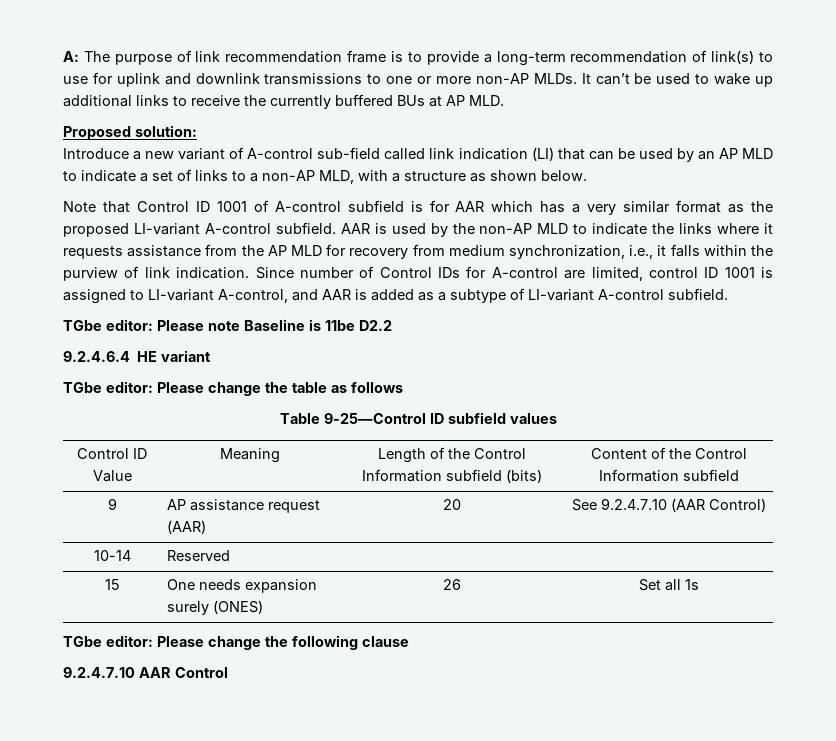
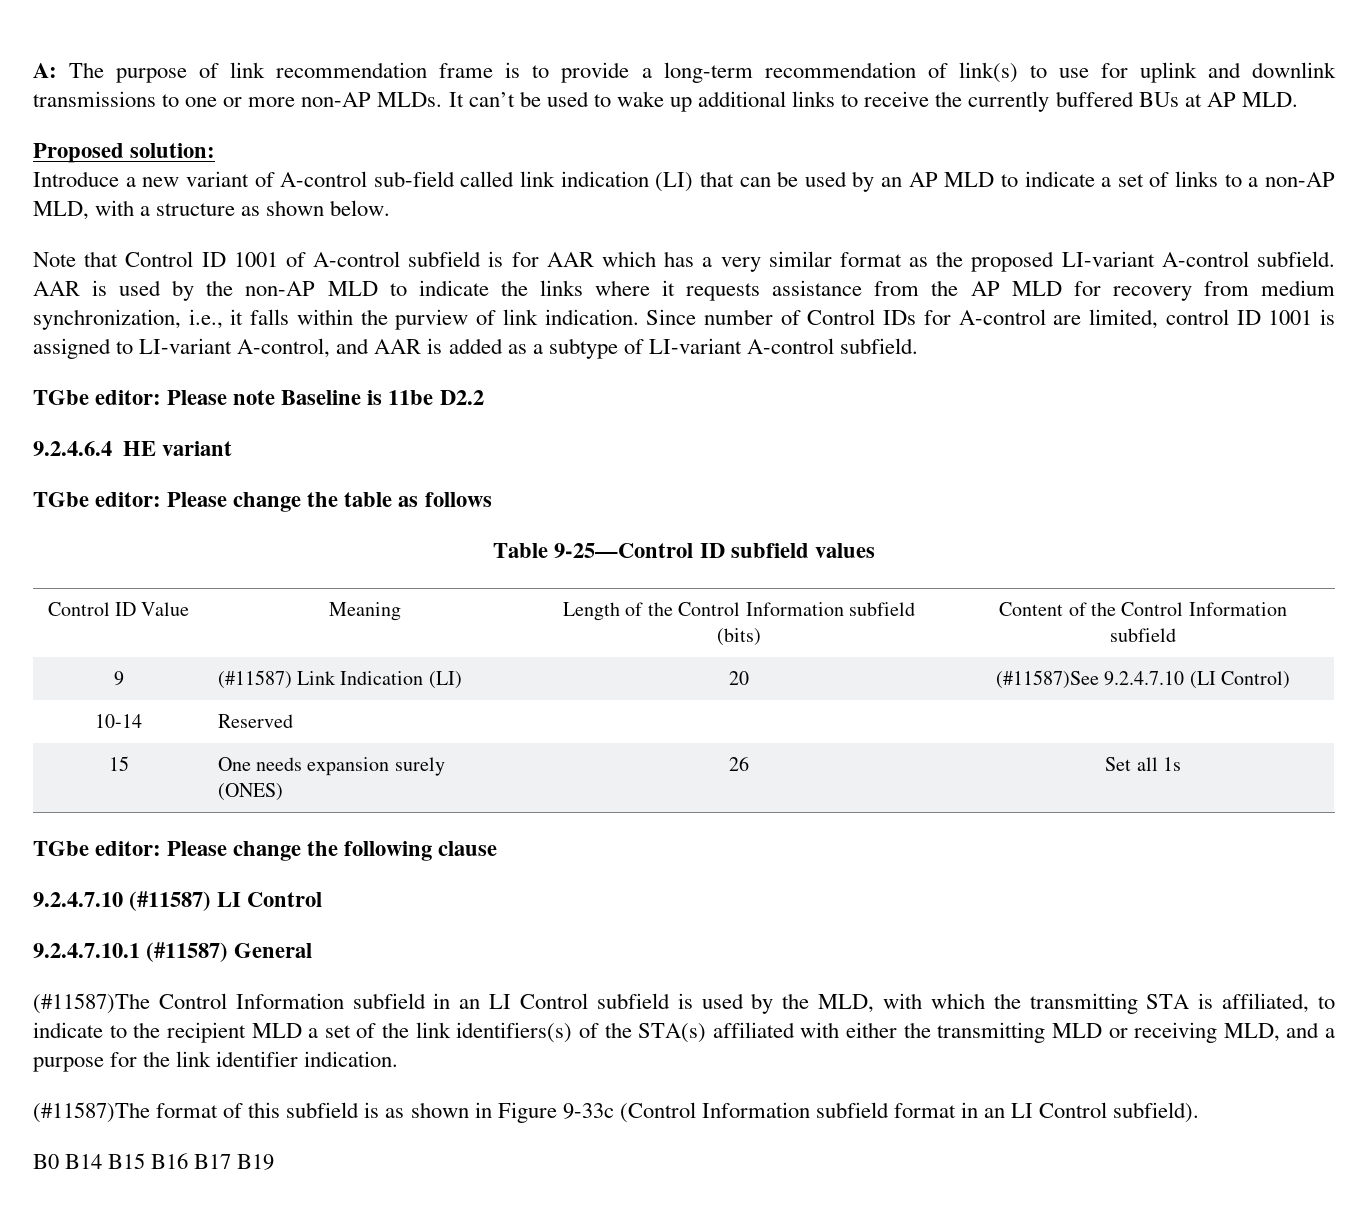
- 9 | AP assistance request (AAR) | 20 | See 9.2.4.7.10 (AAR Control)
+ 9 | (#11587) Link Indication (LI) | 20 | (#11587)See 9.2.4.7.10 (LI Control)
- 9.2.4.7.10 AAR Control
+ 9.2.4.7.10 (#11587) LI Control
+ 9.2.4.7.10.1 (#11587) General
+ (#11587)The Control Information subfield in an LI Control subfield is used by the MLD, with which the transmitting STA is affiliated, to indicate to the recipient MLD a set of the link identifiers(s) of the STA(s) affiliated with either the transmitting MLD or receiving MLD, and a purpose for the link identifier indication.
+ (#11587)The format of this subfield is as shown in Figure 9-33c (Control Information subfield format in an LI Control subfield).
+ B0 B14 B15 B16 B17 B19

